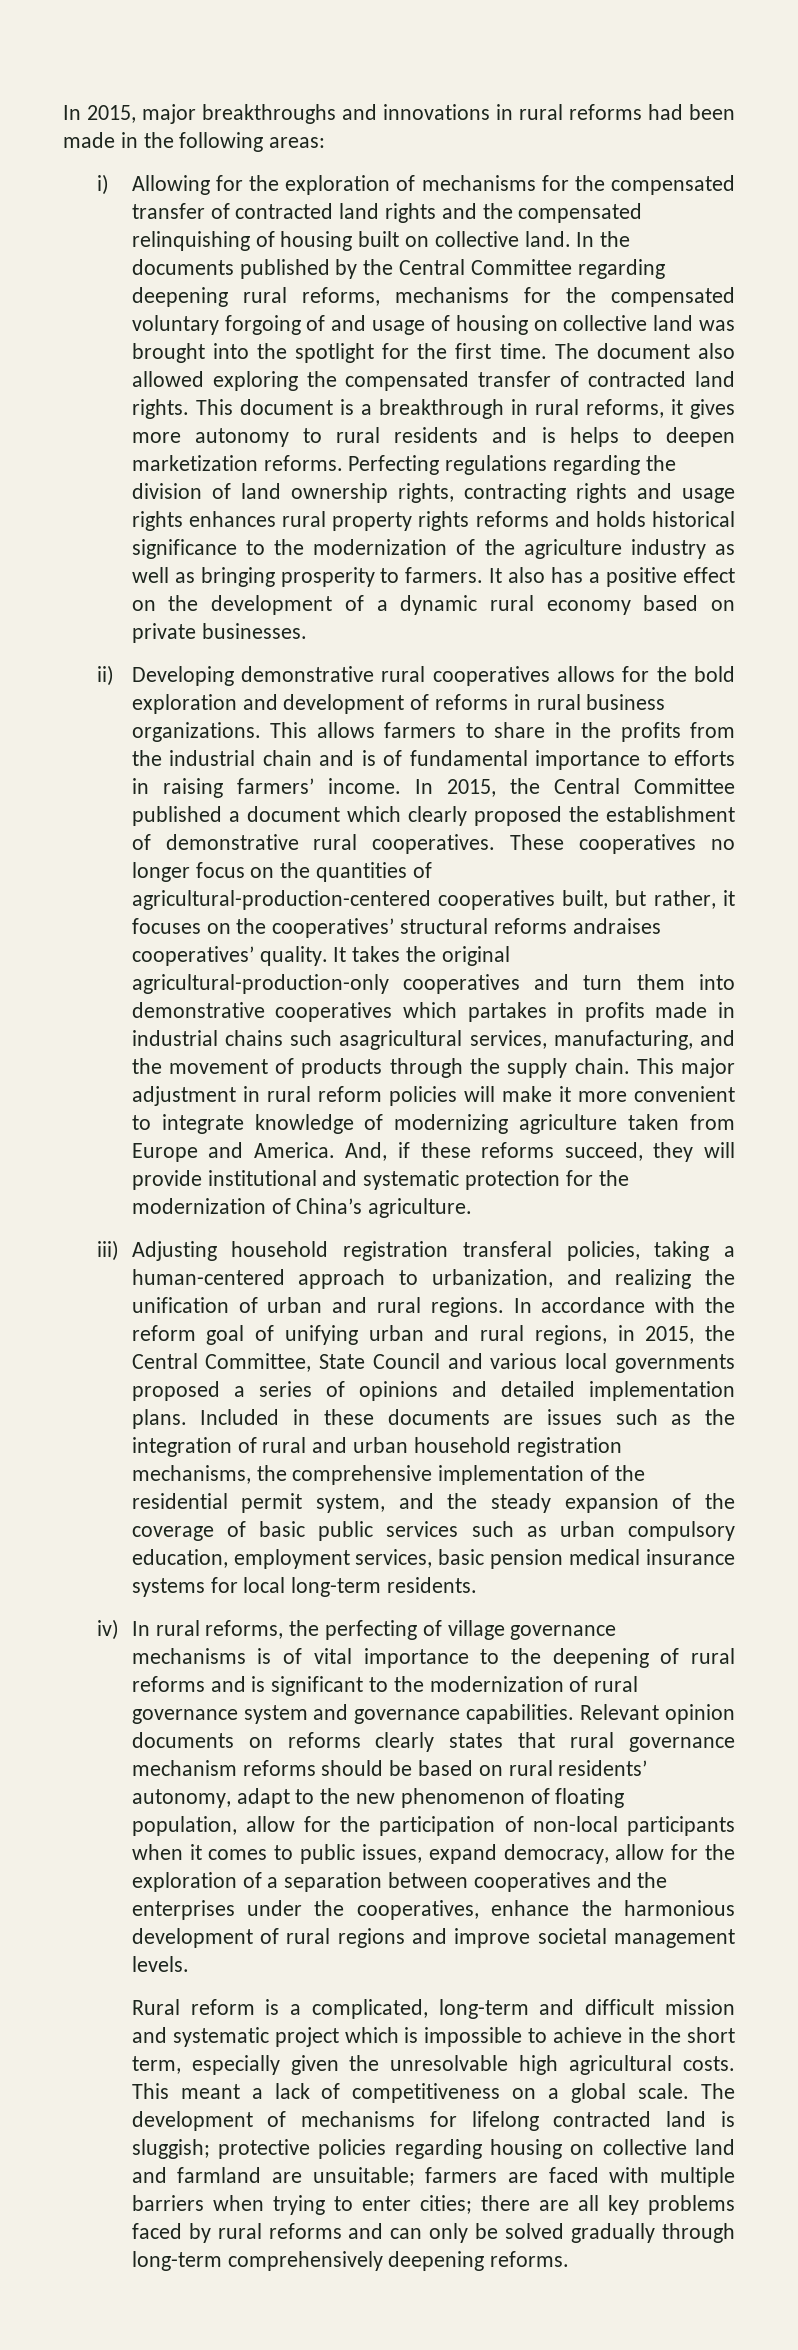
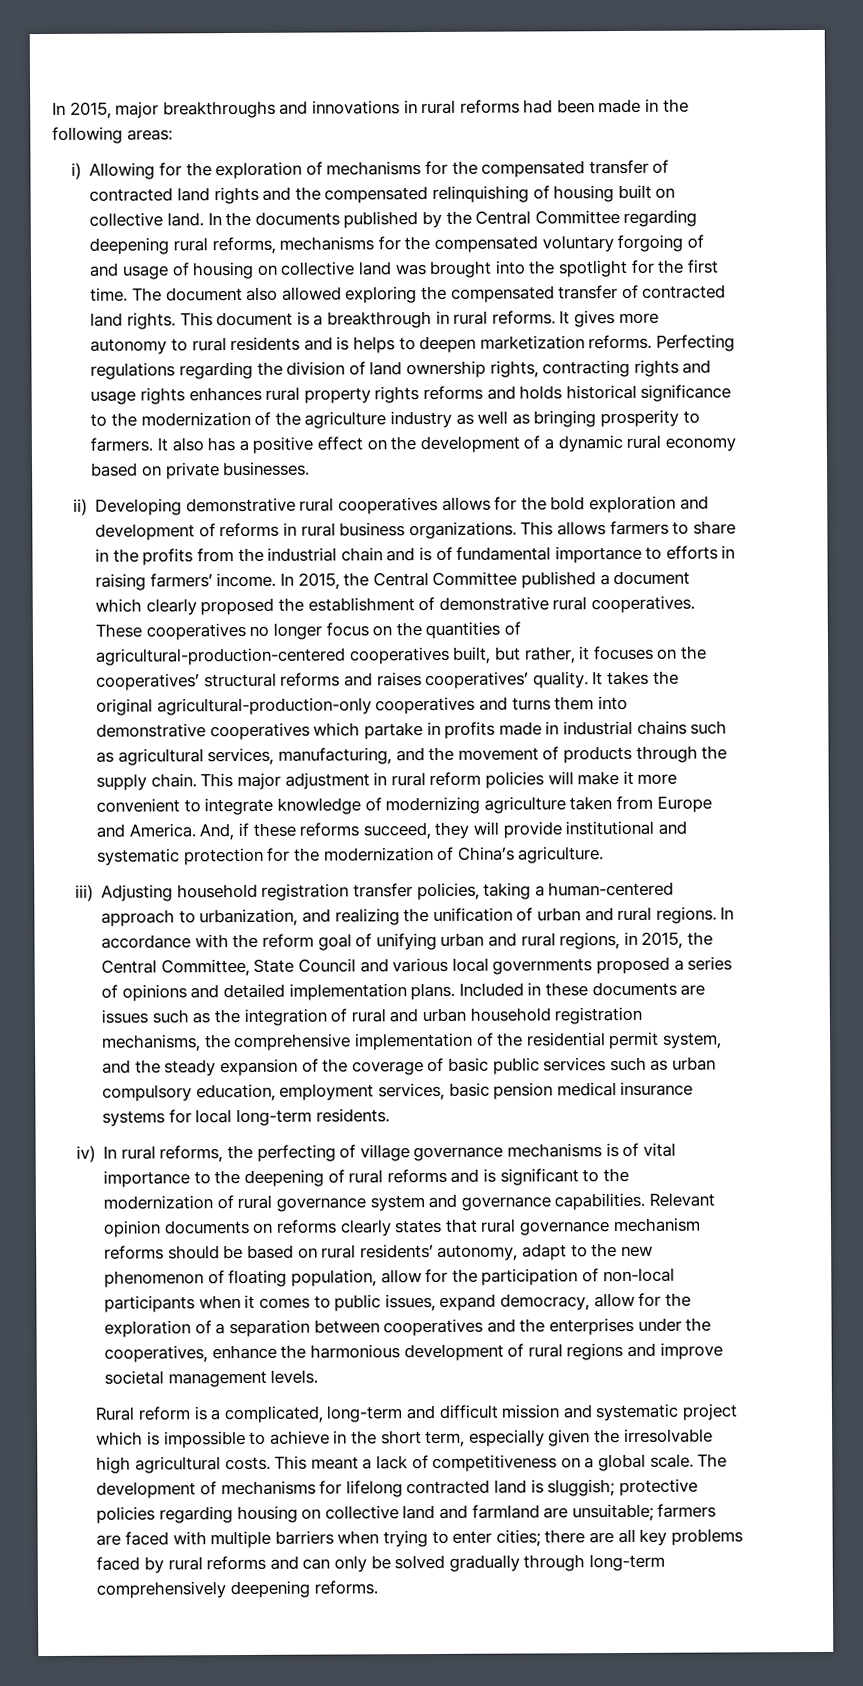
- This document is a breakthrough in rural reforms, it gives more autonomy to rural residents and is helps to deepen marketization reforms.
+ This document is a breakthrough in rural reforms. It gives more autonomy to rural residents and is helps to deepen marketization reforms.
- These cooperatives no longer focus on the quantities of agricultural-production-centered cooperatives built, but rather, it focuses on the cooperatives’ structural reforms andraises cooperatives’ quality.
+ These cooperatives no longer focus on the quantities of agricultural-production-centered cooperatives built, but rather, it focuses on the cooperatives’ structural reforms and raises cooperatives’ quality.
- It takes the original agricultural-production-only cooperatives and turn them into demonstrative cooperatives which partakes in profits made in industrial chains such asagricultural services, manufacturing, and the movement of products through the supply chain.
+ It takes the original agricultural-production-only cooperatives and turns them into demonstrative cooperatives which partake in profits made in industrial chains such as agricultural services, manufacturing, and the movement of products through the supply chain.
- iii) Adjusting household registration transferal policies, taking a human-centered approach to urbanization, and realizing the unification of urban and rural regions.
+ iii) Adjusting household registration transfer policies, taking a human-centered approach to urbanization, and realizing the unification of urban and rural regions.
- Rural reform is a complicated, long-term and difficult mission and systematic project which is impossible to achieve in the short term, especially given the unresolvable high agricultural costs.
+ Rural reform is a complicated, long-term and difficult mission and systematic project which is impossible to achieve in the short term, especially given the irresolvable high agricultural costs.

